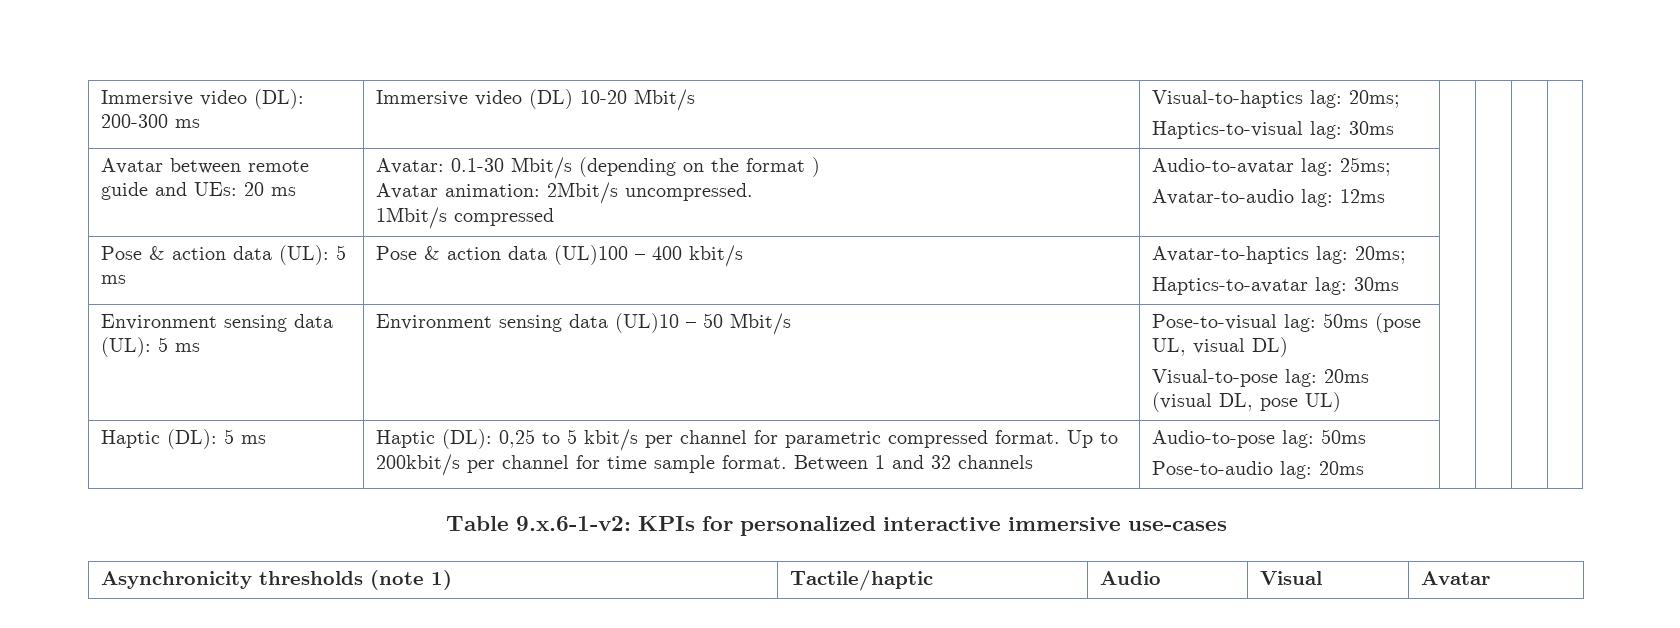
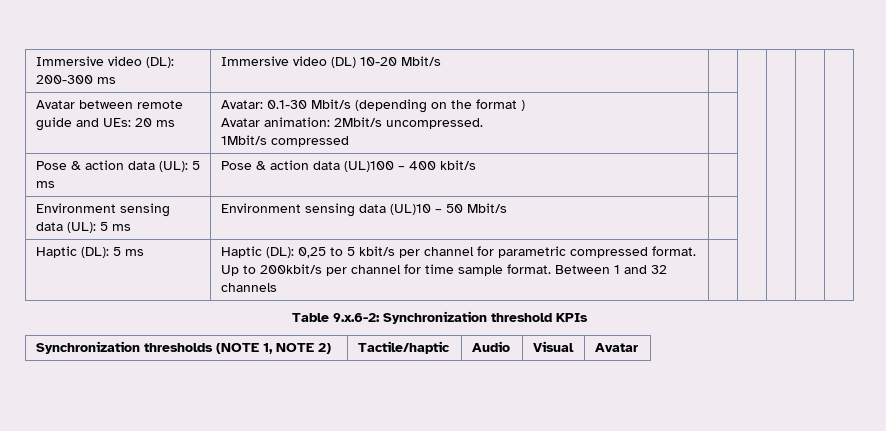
- Immersive video (DL): 200-300 ms | Immersive video (DL) 10-20 Mbit/s | Visual-to-haptics lag: 20ms;
- Haptics-to-visual lag: 30ms | | | |
+ Immersive video (DL): 200-300 ms | Immersive video (DL) 10-20 Mbit/s | | | | |
  Avatar between remote guide and UEs: 20 ms | Avatar: 0.1-30 Mbit/s (depending on the format )
  Avatar animation: 2Mbit/s uncompressed.
- 1Mbit/s compressed | Audio-to-avatar lag: 25ms;
- Avatar-to-audio lag: 12ms | | | |
+ 1Mbit/s compressed | | | | |
- Pose & action data (UL): 5 ms | Pose & action data (UL)100 – 400 kbit/s | Avatar-to-haptics lag: 20ms;
- Haptics-to-avatar lag: 30ms | | | |
+ Pose & action data (UL): 5 ms | Pose & action data (UL)100 – 400 kbit/s | | | | |
- Environment sensing data (UL): 5 ms | Environment sensing data (UL)10 – 50 Mbit/s | Pose-to-visual lag: 50ms (pose UL, visual DL)
- Visual-to-pose lag: 20ms (visual DL, pose UL) | | | |
+ Environment sensing data (UL): 5 ms | Environment sensing data (UL)10 – 50 Mbit/s | | | | |
- Haptic (DL): 5 ms | Haptic (DL): 0,25 to 5 kbit/s per channel for parametric compressed format. Up to 200kbit/s per channel for time sample format. Between 1 and 32 channels | Audio-to-pose lag: 50ms
- Pose-to-audio lag: 20ms | | | |
- Table 9.x.6-1-v2: KPIs for personalized interactive immersive use-cases
- Asynchronicity thresholds (note 1) | Tactile/haptic | Audio | Visual | Avatar
+ Haptic (DL): 5 ms | Haptic (DL): 0,25 to 5 kbit/s per channel for parametric compressed format. Up to 200kbit/s per channel for time sample format. Between 1 and 32 channels | | | | |
+ Table 9.x.6-2: Synchronization threshold KPIs
+ Synchronization thresholds (NOTE 1, NOTE 2) | Tactile/haptic | Audio | Visual | Avatar

